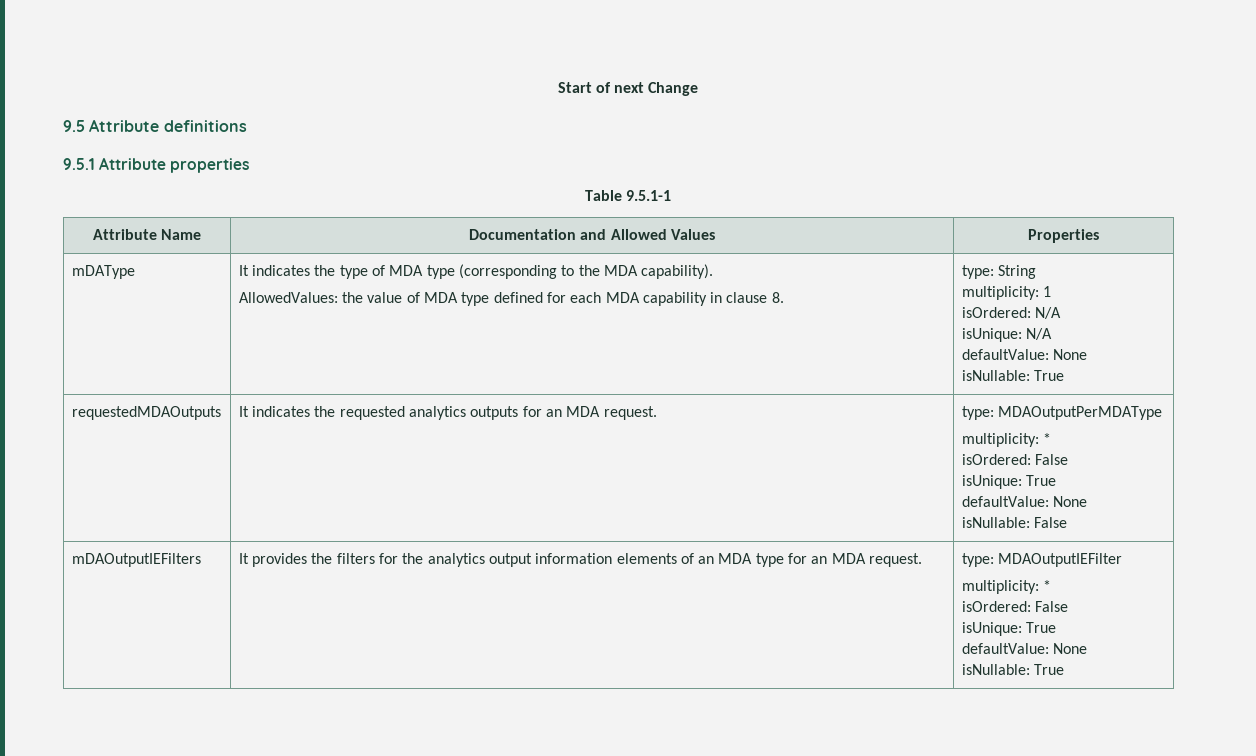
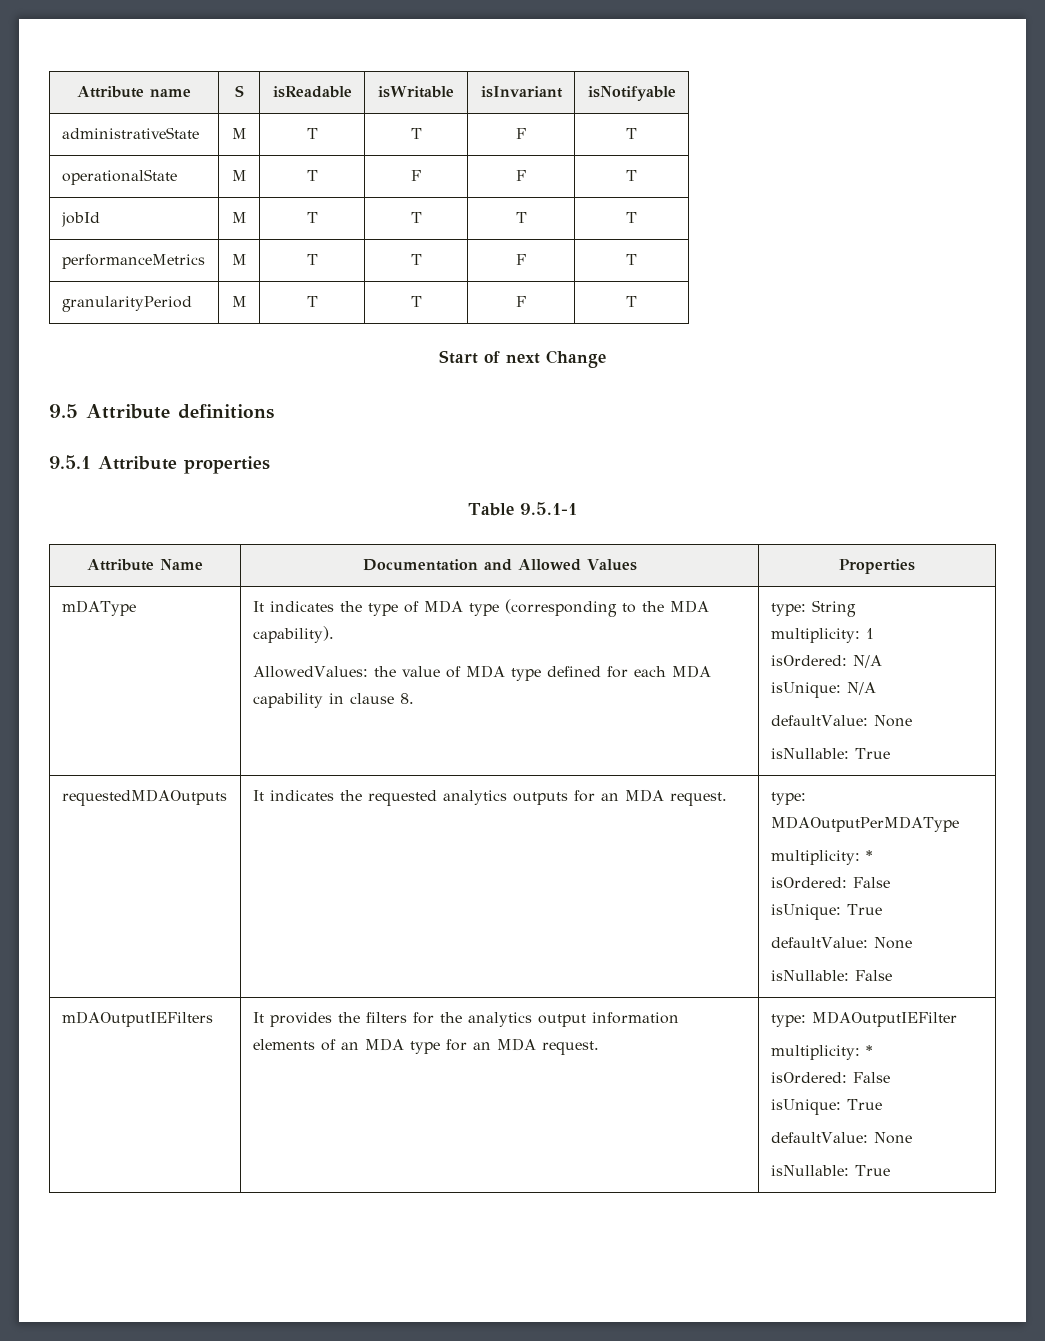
+ Attribute name | S | isReadable | isWritable | isInvariant | isNotifyable
+ administrativeState | M | T | T | F | T
+ operationalState | M | T | F | F | T
+ jobId | M | T | T | T | T
+ performanceMetrics | M | T | T | F | T
+ granularityPeriod | M | T | T | F | T

